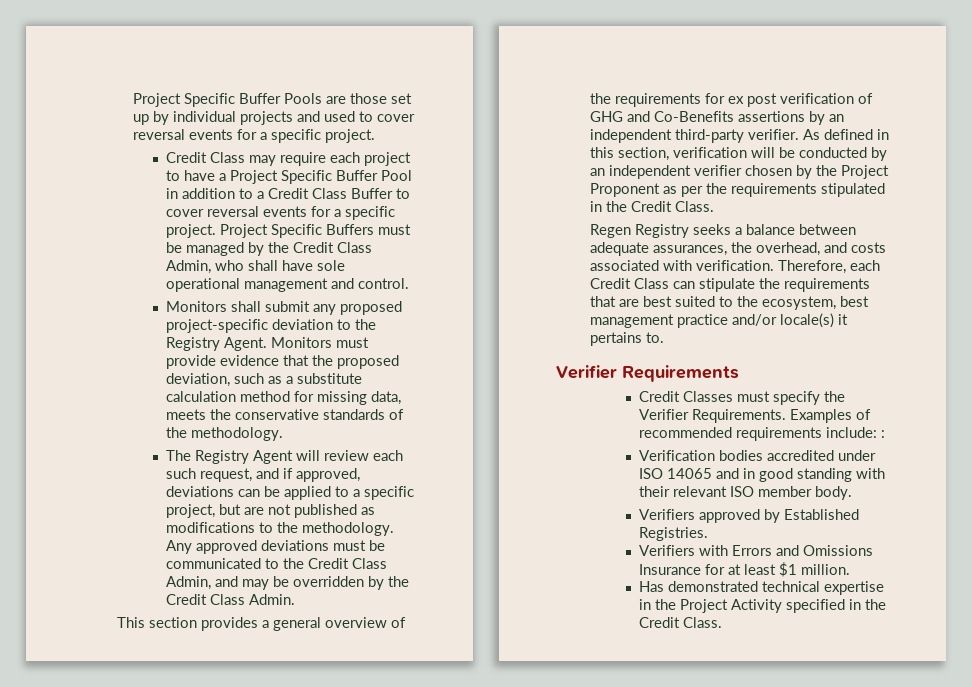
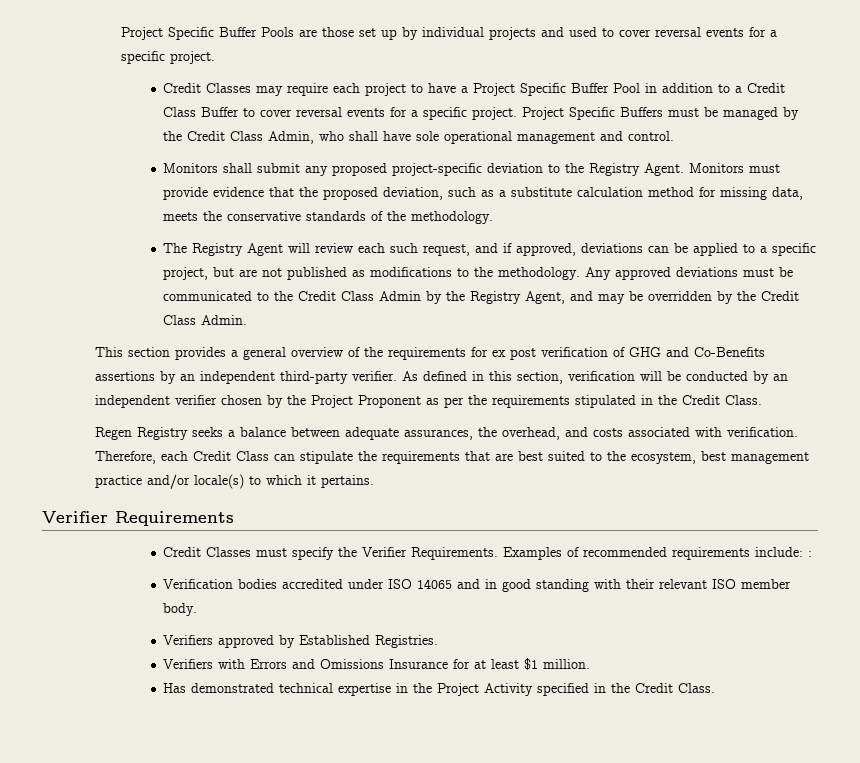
- Credit Class may require each project to have a Project Specific Buffer Pool in addition to a Credit Class Buffer to cover reversal events for a specific project.
+ Credit Classes may require each project to have a Project Specific Buffer Pool in addition to a Credit Class Buffer to cover reversal events for a specific project.
- Any approved deviations must be communicated to the Credit Class Admin, and may be overridden by the Credit Class Admin.
+ Any approved deviations must be communicated to the Credit Class Admin by the Registry Agent, and may be overridden by the Credit Class Admin.
- Therefore, each Credit Class can stipulate the requirements that are best suited to the ecosystem, best management practice and/or locale(s) it pertains to.
+ Therefore, each Credit Class can stipulate the requirements that are best suited to the ecosystem, best management practice and/or locale(s) to which it pertains.

